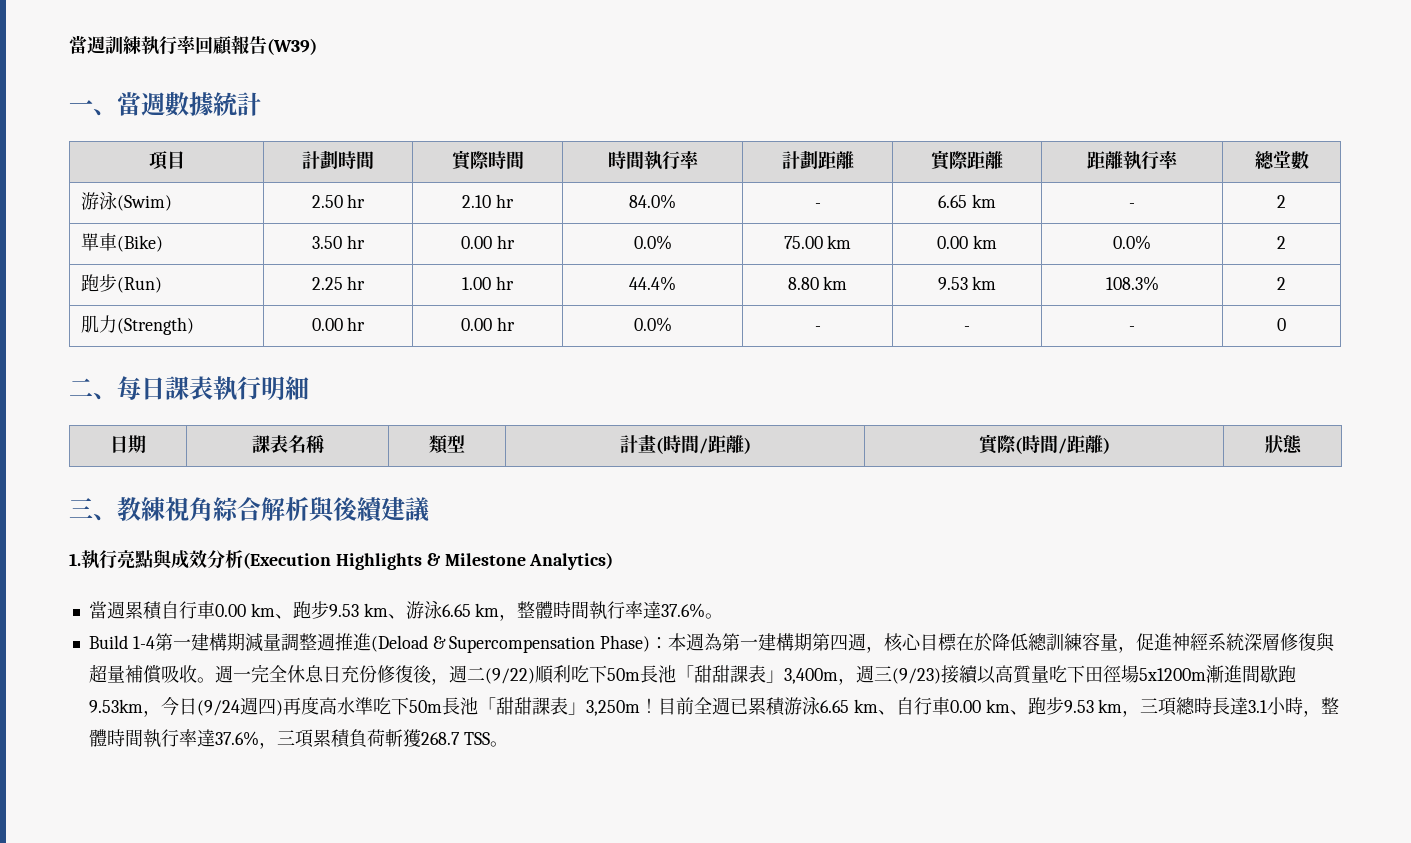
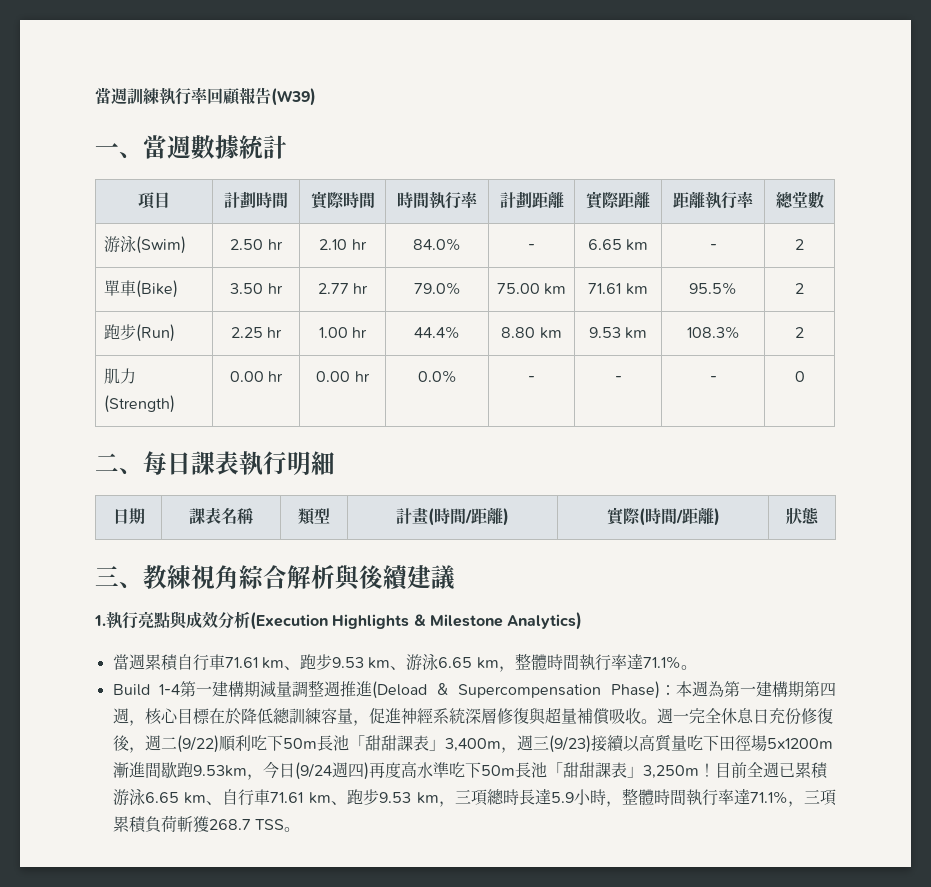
- 單車(Bike) | 3.50 hr | 0.00 hr | 0.0% | 75.00 km | 0.00 km | 0.0% | 2
+ 單車(Bike) | 3.50 hr | 2.77 hr | 79.0% | 75.00 km | 71.61 km | 95.5% | 2
- 當週累積自行車0.00 km、跑步9.53 km、游泳6.65 km，整體時間執行率達37.6%。
+ 當週累積自行車71.61 km、跑步9.53 km、游泳6.65 km，整體時間執行率達71.1%。
- 目前全週已累積游泳6.65 km、自行車0.00 km、跑步9.53 km，三項總時長達3.1小時，整體時間執行率達37.6%，三項累積負荷斬獲268.7 TSS。
+ 目前全週已累積游泳6.65 km、自行車71.61 km、跑步9.53 km，三項總時長達5.9小時，整體時間執行率達71.1%，三項累積負荷斬獲268.7 TSS。

